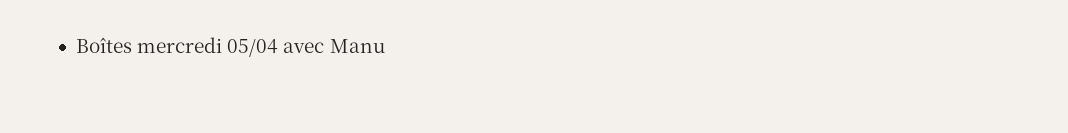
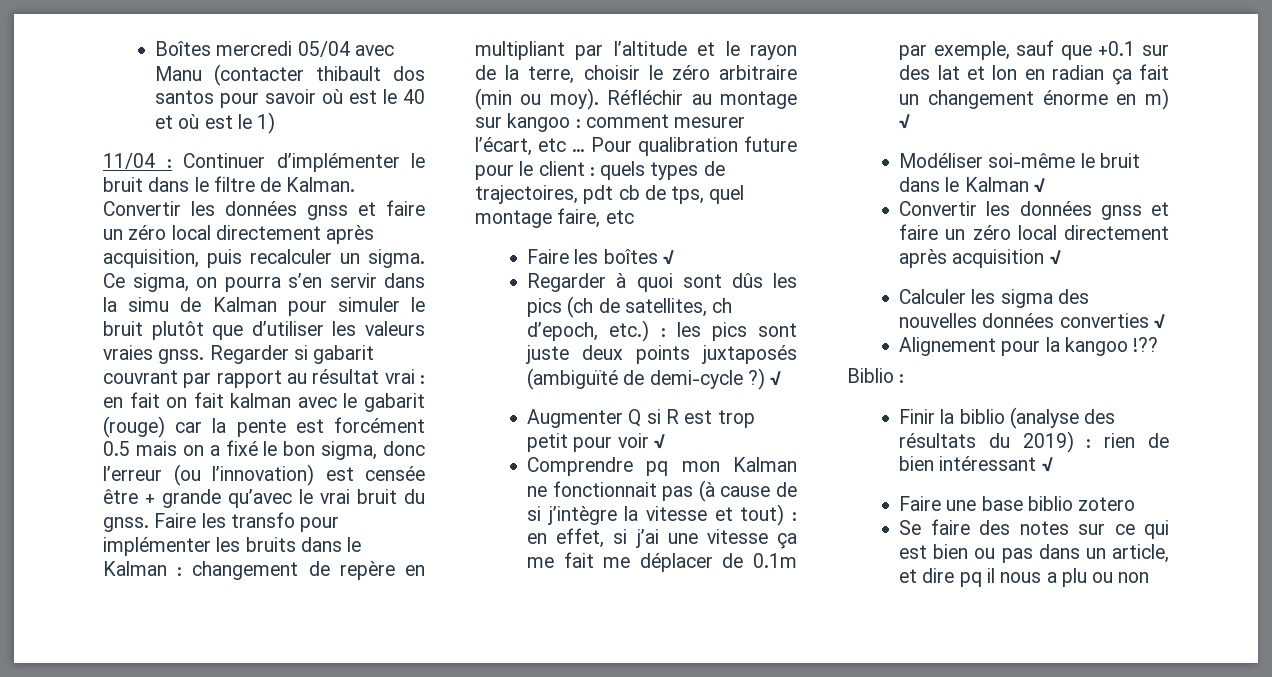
- Boîtes mercredi 05/04 avec Manu
+ Boîtes mercredi 05/04 avec Manu (contacter thibault dos santos pour savoir où est le 40 et où est le 1)
+ 11/04 : Continuer d’implémenter le bruit dans le filtre de Kalman. Convertir les données gnss et faire un zéro local directement après acquisition, puis recalculer un sigma. Ce sigma, on pourra s’en servir dans la simu de Kalman pour simuler le bruit plutôt que d’utiliser les valeurs vraies gnss. Regarder si gabarit couvrant par rapport au résultat vrai : en fait on fait kalman avec le gabarit (rouge) car la pente est forcément 0.5 mais on a fixé le bon sigma, donc l’erreur (ou l’innovation) est censée être + grande qu’avec le vrai bruit du gnss. Faire les transfo pour implémenter les bruits dans le Kalman : changement de repère en multipliant par l’altitude et le rayon de la terre, choisir le zéro arbitraire (min ou moy). Réfléchir au montage sur kangoo : comment mesurer l’écart, etc … Pour qualibration future pour le client : quels types de trajectoires, pdt cb de tps, quel montage faire, etc
+ Faire les boîtes √
+ Regarder à quoi sont dûs les pics (ch de satellites, ch d’epoch, etc.) : les pics sont juste deux points juxtaposés (ambiguïté de demi-cycle ?) √
+ Augmenter Q si R est trop petit pour voir √
+ Comprendre pq mon Kalman ne fonctionnait pas (à cause de si j’intègre la vitesse et tout) : en effet, si j’ai une vitesse ça me fait me déplacer de 0.1m par exemple, sauf que +0.1 sur des lat et lon en radian ça fait un changement énorme en m) √
+ Modéliser soi-même le bruit dans le Kalman √
+ Convertir les données gnss et faire un zéro local directement après acquisition √
+ Calculer les sigma des nouvelles données converties √
+ Alignement pour la kangoo !??
+ Biblio :
+ Finir la biblio (analyse des résultats du 2019) : rien de bien intéressant √
+ Faire une base biblio zotero
+ Se faire des notes sur ce qui est bien ou pas dans un article, et dire pq il nous a plu ou non

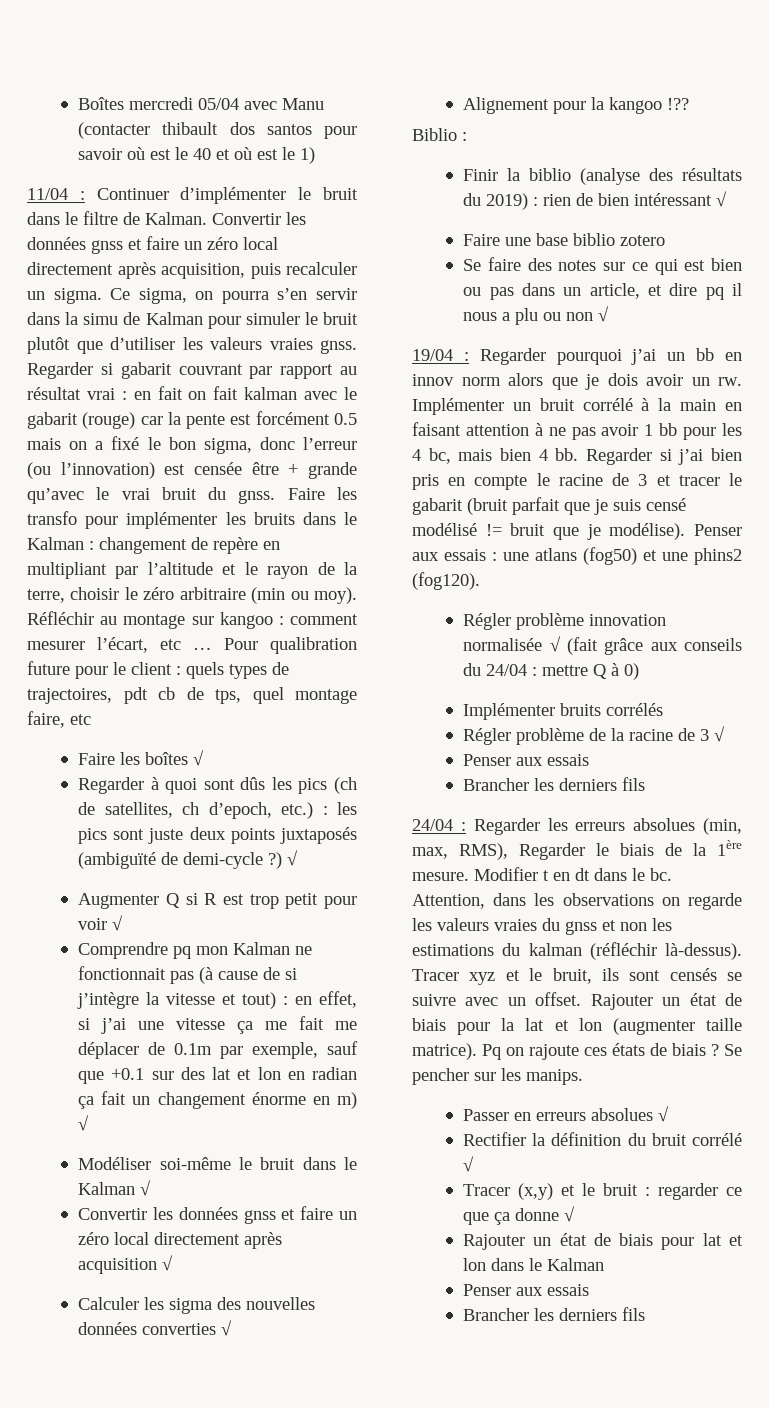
- Se faire des notes sur ce qui est bien ou pas dans un article, et dire pq il nous a plu ou non
+ Se faire des notes sur ce qui est bien ou pas dans un article, et dire pq il nous a plu ou non √
+ 19/04 : Regarder pourquoi j’ai un bb en innov norm alors que je dois avoir un rw. Implémenter un bruit corrélé à la main en faisant attention à ne pas avoir 1 bb pour les 4 bc, mais bien 4 bb. Regarder si j’ai bien pris en compte le racine de 3 et tracer le gabarit (bruit parfait que je suis censé modélisé != bruit que je modélise). Penser aux essais : une atlans (fog50) et une phins2 (fog120).
+ Régler problème innovation normalisée √ (fait grâce aux conseils du 24/04 : mettre Q à 0)
+ Implémenter bruits corrélés
+ Régler problème de la racine de 3 √
+ Penser aux essais
+ Brancher les derniers fils
+ 24/04 : Regarder les erreurs absolues (min, max, RMS), Regarder le biais de la 1ère mesure. Modifier t en dt dans le bc. Attention, dans les observations on regarde les valeurs vraies du gnss et non les estimations du kalman (réfléchir là-dessus). Tracer xyz et le bruit, ils sont censés se suivre avec un offset. Rajouter un état de biais pour la lat et lon (augmenter taille matrice). Pq on rajoute ces états de biais ? Se pencher sur les manips.
+ Passer en erreurs absolues √
+ Rectifier la définition du bruit corrélé √
+ Tracer (x,y) et le bruit : regarder ce que ça donne √
+ Rajouter un état de biais pour lat et lon dans le Kalman
+ Penser aux essais
+ Brancher les derniers fils

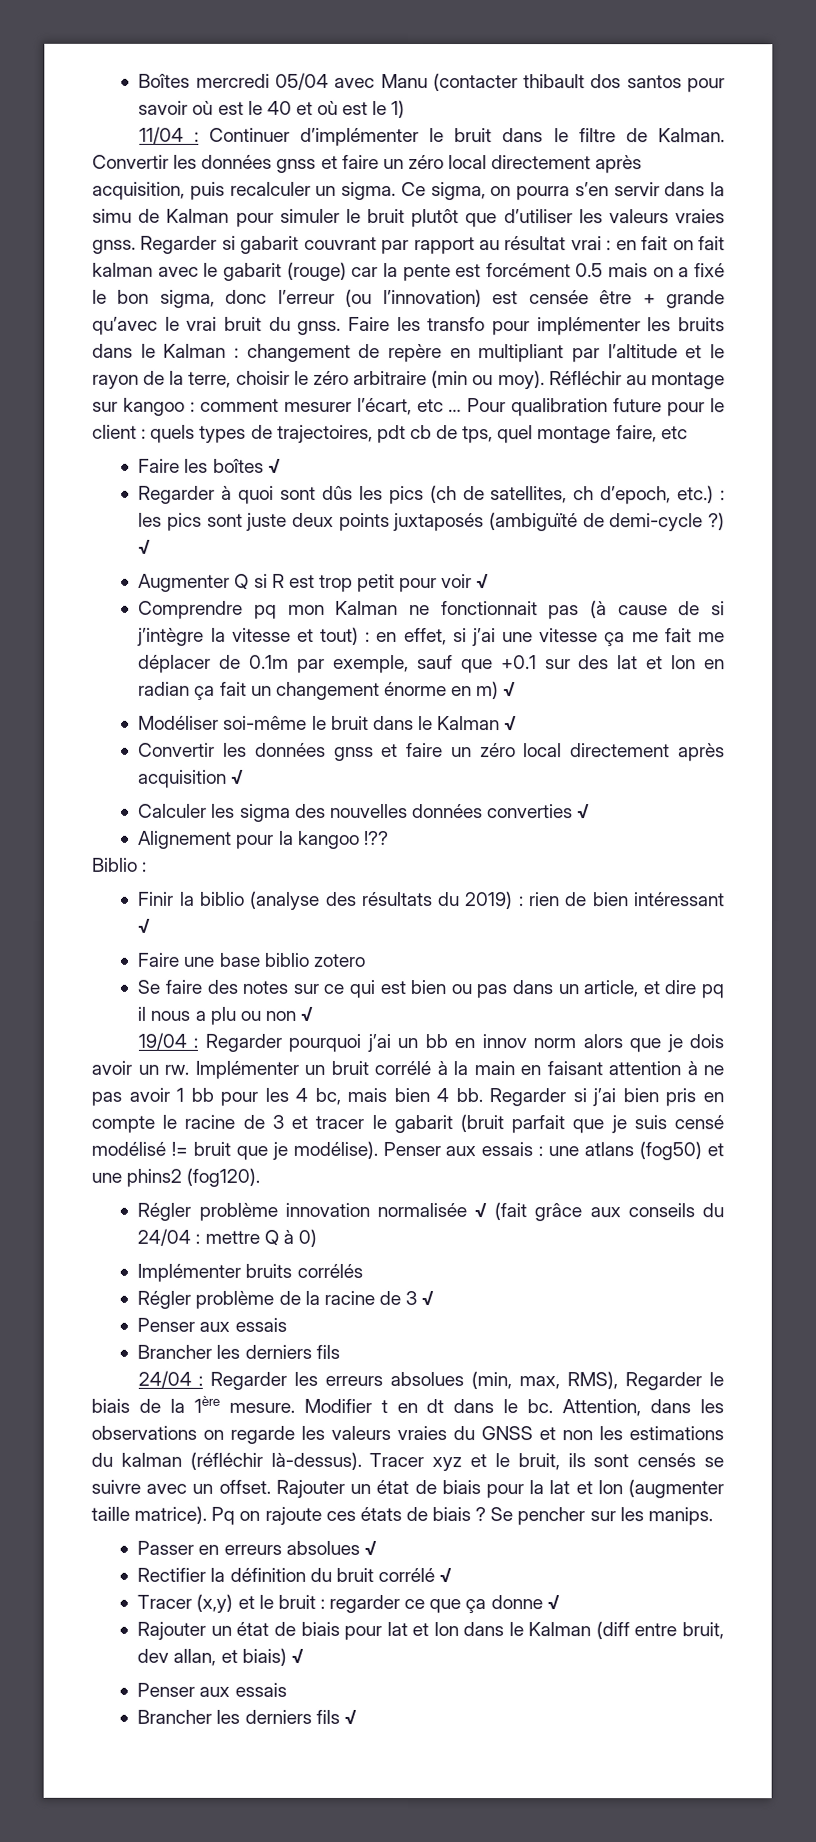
- Attention, dans les observations on regarde les valeurs vraies du gnss et non les estimations du kalman (réfléchir là-dessus).
+ Attention, dans les observations on regarde les valeurs vraies du GNSS et non les estimations du kalman (réfléchir là-dessus).
- Rajouter un état de biais pour lat et lon dans le Kalman
+ Rajouter un état de biais pour lat et lon dans le Kalman (diff entre bruit, dev allan, et biais) √
  Penser aux essais
- Brancher les derniers fils
+ Brancher les derniers fils √

